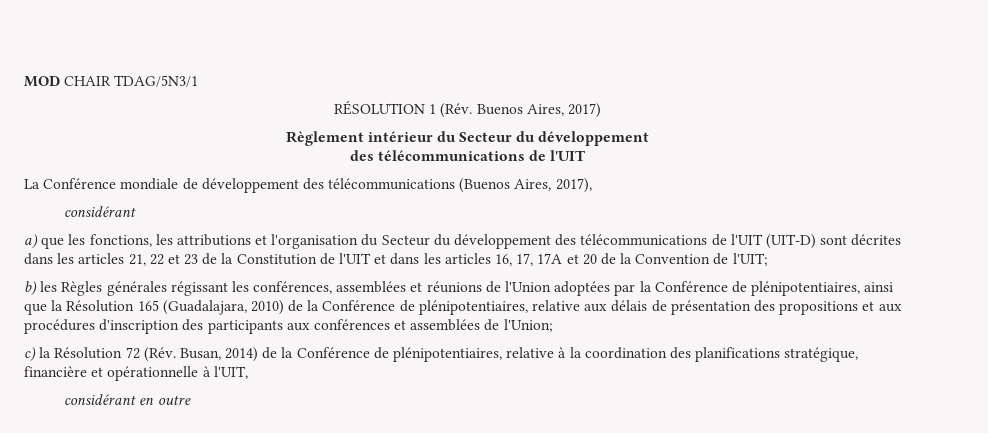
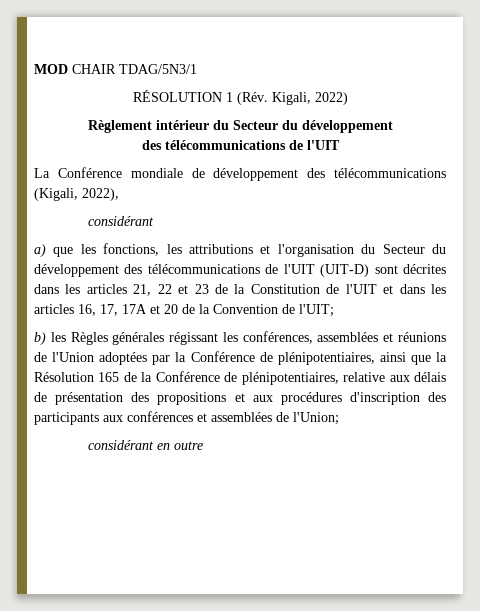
- RÉSOLUTION 1 (Rév. Buenos Aires, 2017)
+ RÉSOLUTION 1 (Rév. Kigali, 2022)
- La Conférence mondiale de développement des télécommunications (Buenos Aires, 2017),
+ La Conférence mondiale de développement des télécommunications (Kigali, 2022),
- b) les Règles générales régissant les conférences, assemblées et réunions de l'Union adoptées par la Conférence de plénipotentiaires, ainsi que la Résolution 165 (Guadalajara, 2010) de la Conférence de plénipotentiaires, relative aux délais de présentation des propositions et aux procédures d'inscription des participants aux conférences et assemblées de l'Union;
+ b) les Règles générales régissant les conférences, assemblées et réunions de l'Union adoptées par la Conférence de plénipotentiaires, ainsi que la Résolution 165 de la Conférence de plénipotentiaires, relative aux délais de présentation des propositions et aux procédures d'inscription des participants aux conférences et assemblées de l'Union;
- c) la Résolution 72 (Rév. Busan, 2014) de la Conférence de plénipotentiaires, relative à la coordination des planifications stratégique, financière et opérationnelle à l'UIT,

